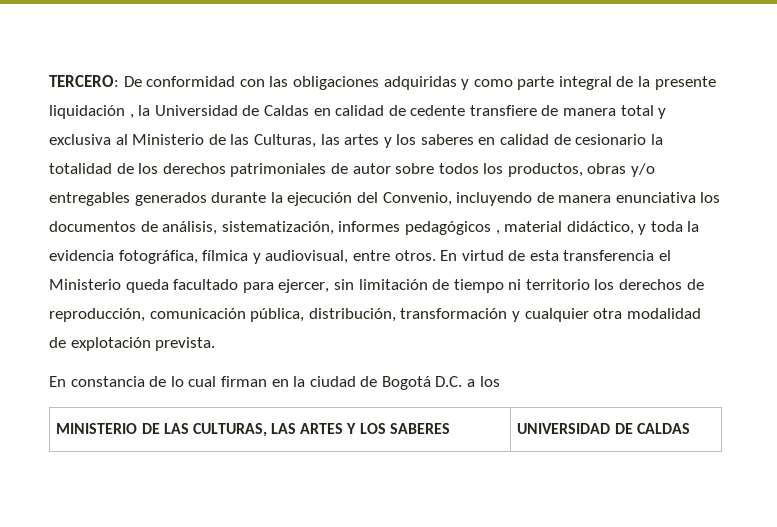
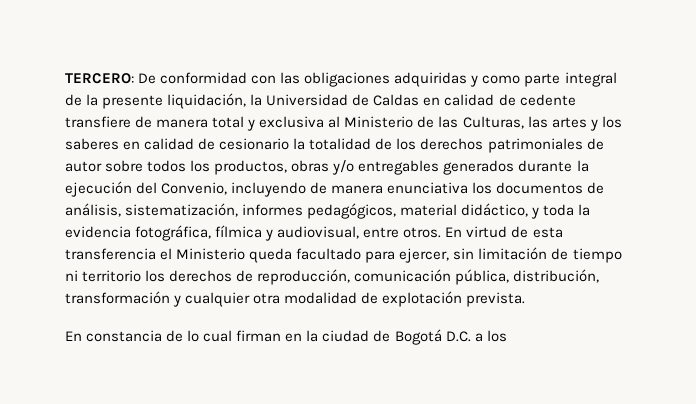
- De conformidad con las obligaciones adquiridas y como parte integral de la presente liquidación , la Universidad de Caldas en calidad de cedente transfiere de manera total y exclusiva al Ministerio de las Culturas, las artes y los saberes en calidad de cesionario la totalidad de los derechos patrimoniales de autor sobre todos los productos, obras y/o entregables generados durante la ejecución del Convenio, incluyendo de manera enunciativa los documentos de análisis, sistematización, informes pedagógicos , material didáctico, y toda la evidencia fotográfica, fílmica y audiovisual, entre otros.
+ De conformidad con las obligaciones adquiridas y como parte integral de la presente liquidación, la Universidad de Caldas en calidad de cedente transfiere de manera total y exclusiva al Ministerio de las Culturas, las artes y los saberes en calidad de cesionario la totalidad de los derechos patrimoniales de autor sobre todos los productos, obras y/o entregables generados durante la ejecución del Convenio, incluyendo de manera enunciativa los documentos de análisis, sistematización, informes pedagógicos, material didáctico, y toda la evidencia fotográfica, fílmica y audiovisual, entre otros.
- MINISTERIO DE LAS CULTURAS, LAS ARTES Y LOS SABERES | UNIVERSIDAD DE CALDAS

